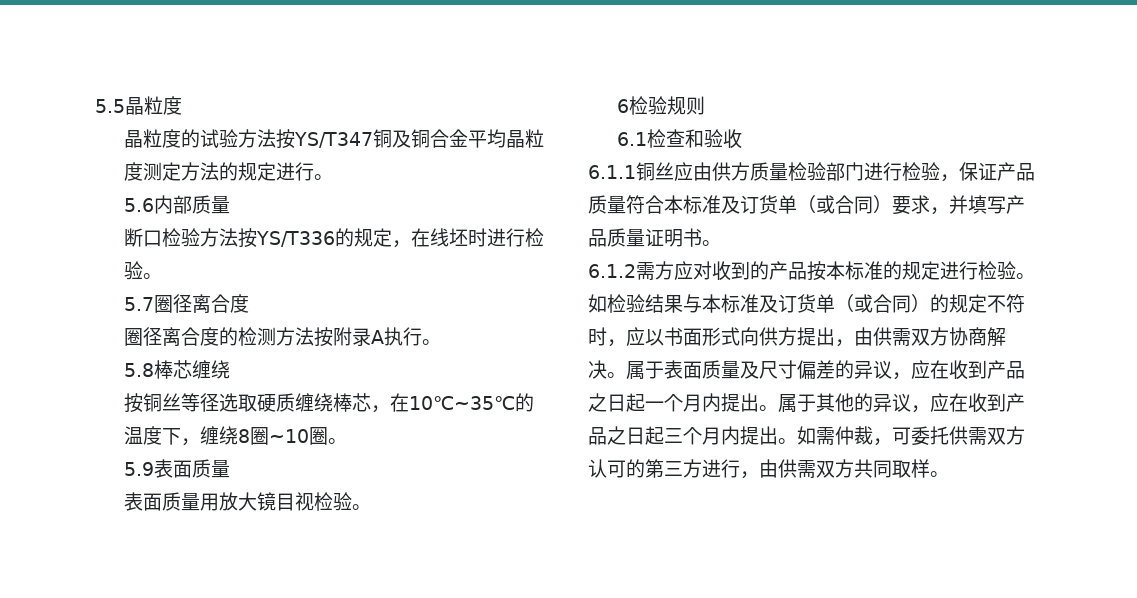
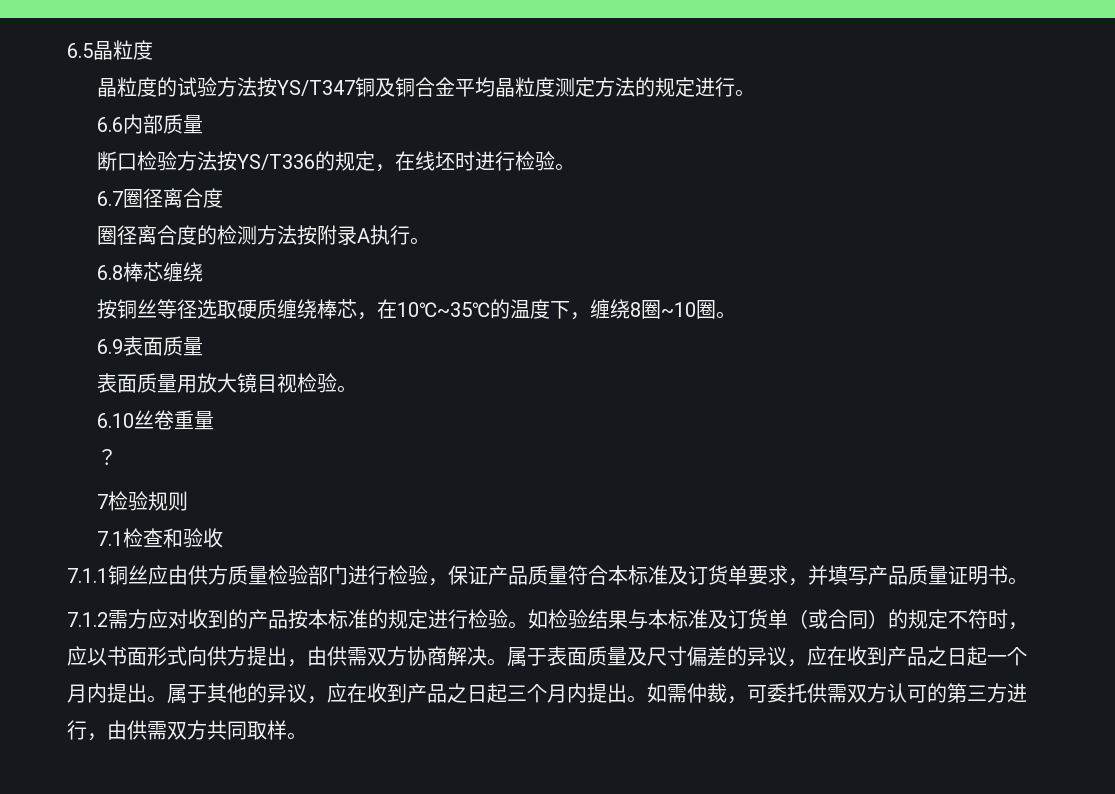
- 5.5晶粒度
+ 6.5晶粒度
- 5.6内部质量
+ 6.6内部质量
- 5.7圈径离合度
+ 6.7圈径离合度
- 5.8棒芯缠绕
+ 6.8棒芯缠绕
- 5.9表面质量
+ 6.9表面质量
- 6检验规则
+ 6.10丝卷重量
+ ？
+ 7检验规则
- 6.1检查和验收
+ 7.1检查和验收
- 6.1.1铜丝应由供方质量检验部门进行检验，保证产品质量符合本标准及订货单（或合同）要求，并填写产品质量证明书。
+ 7.1.1铜丝应由供方质量检验部门进行检验，保证产品质量符合本标准及订货单要求，并填写产品质量证明书。
- 6.1.2需方应对收到的产品按本标准的规定进行检验。
+ 7.1.2需方应对收到的产品按本标准的规定进行检验。

